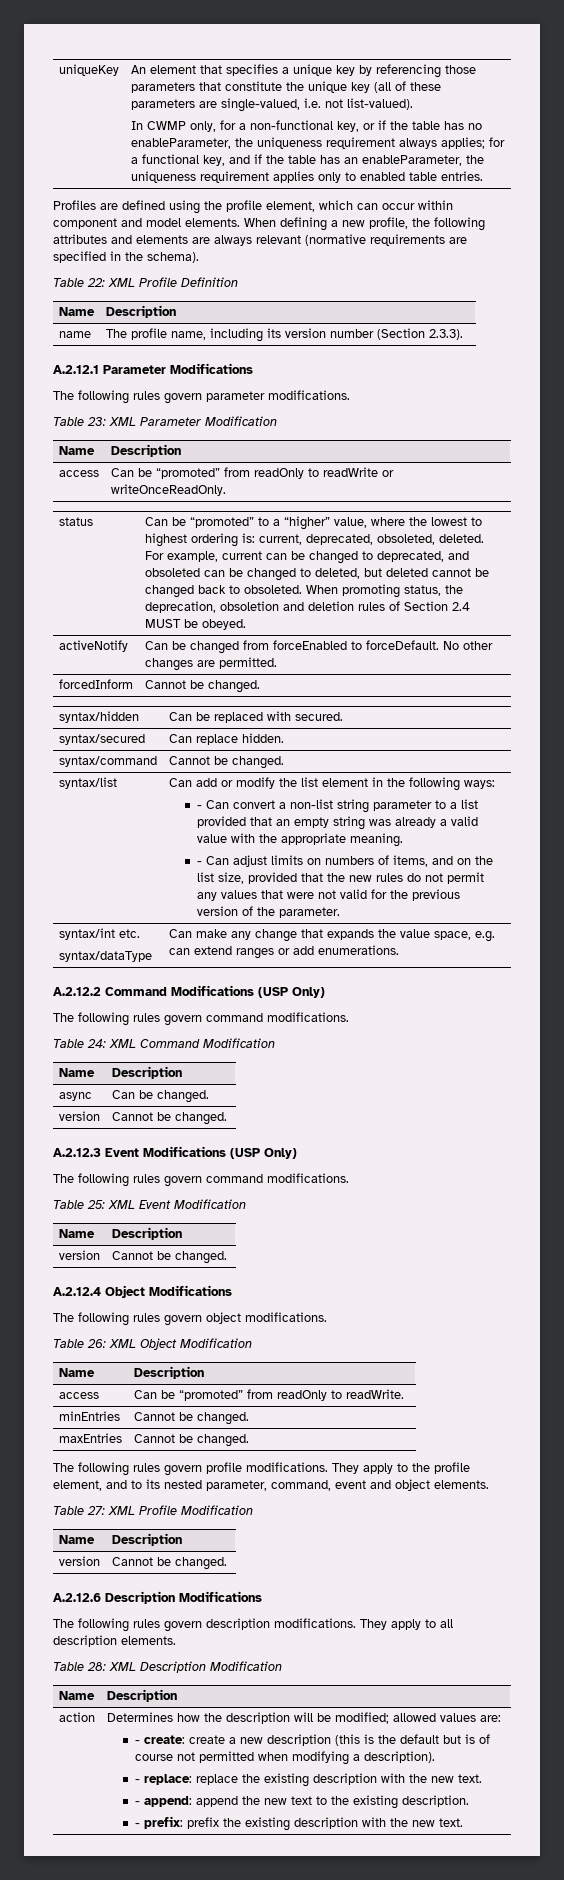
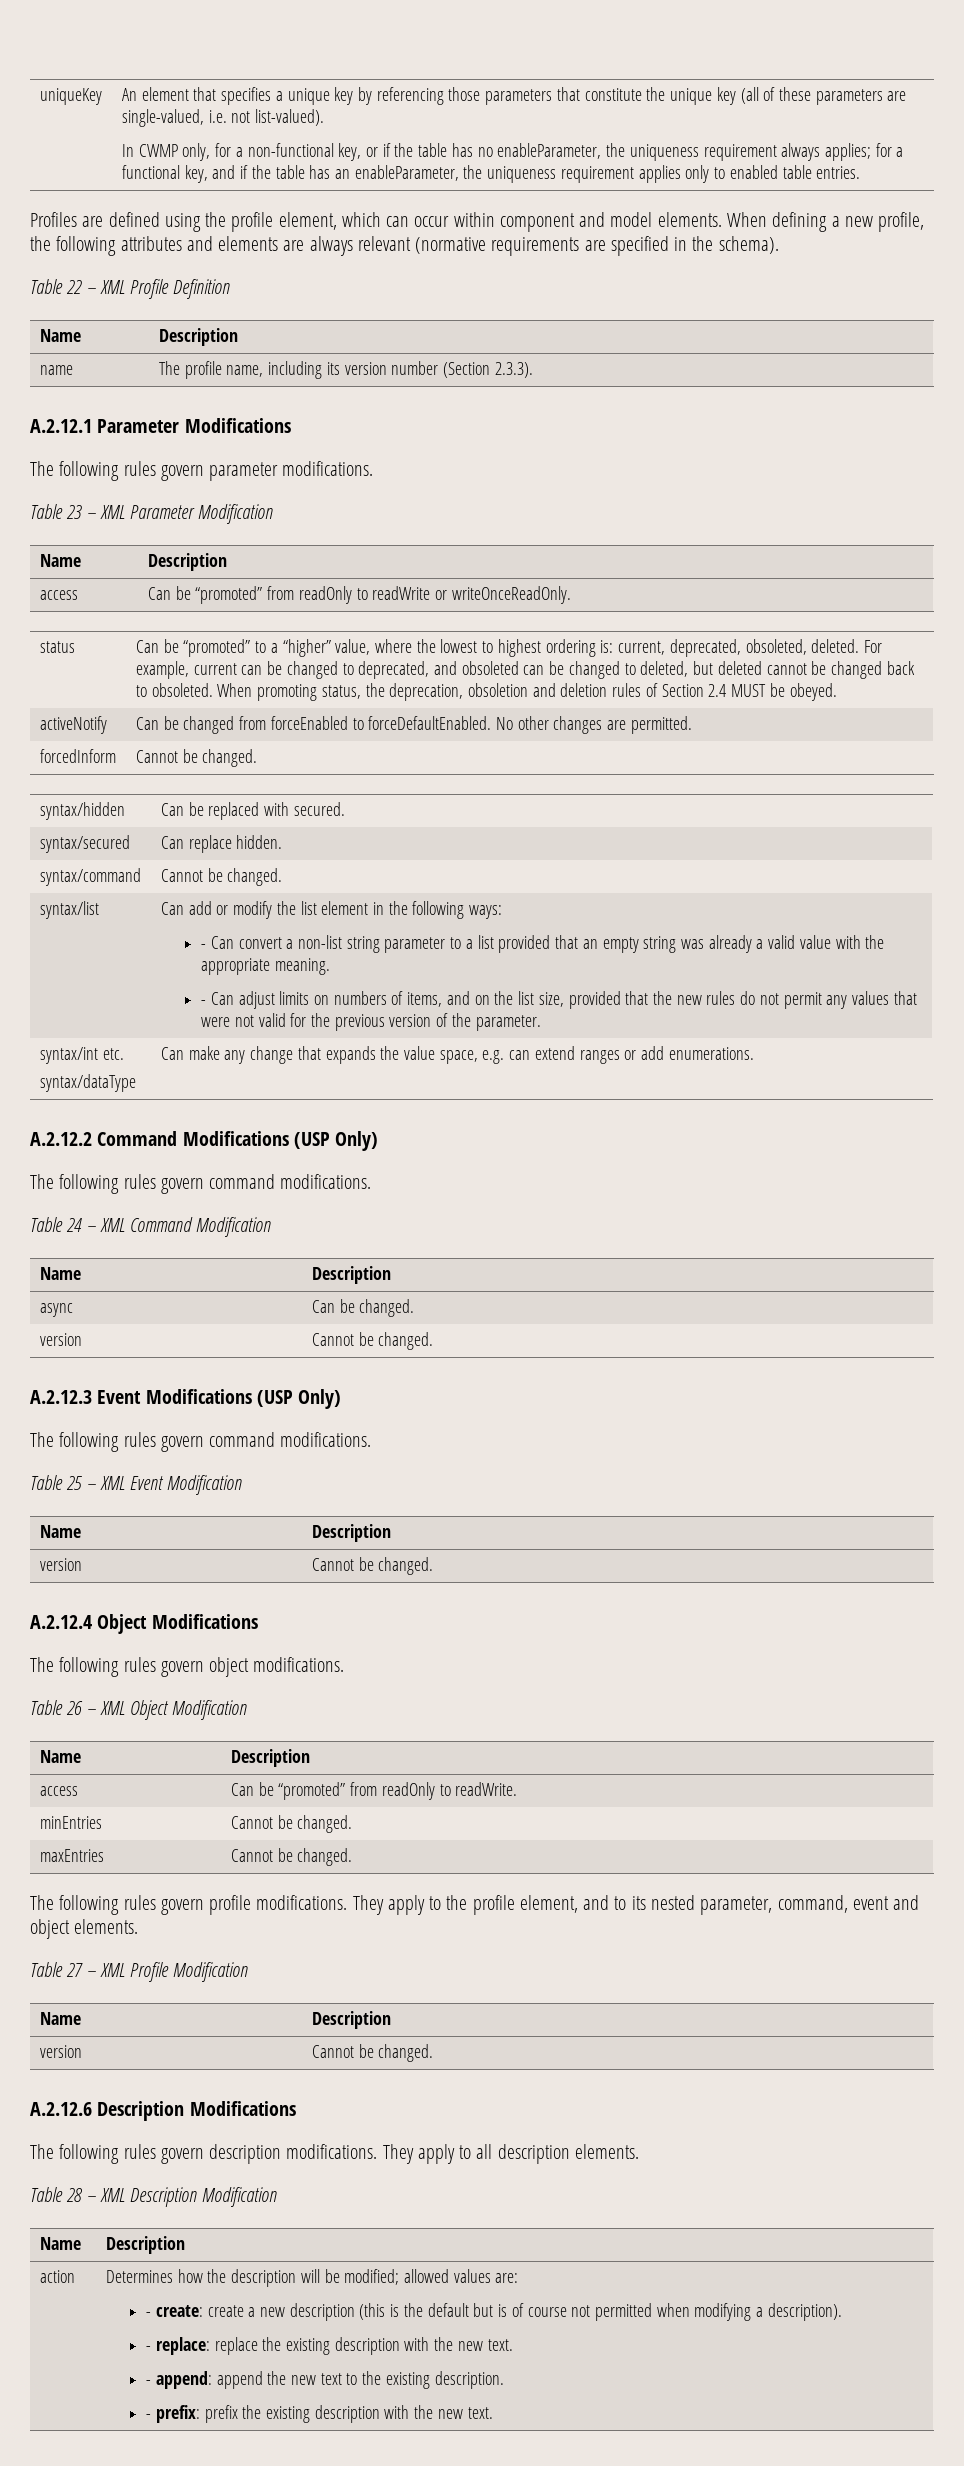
- Table 22: XML Profile Definition
+ Table 22 – XML Profile Definition
- Table 23: XML Parameter Modification
+ Table 23 – XML Parameter Modification
- activeNotify | Can be changed from forceEnabled to forceDefault. No other changes are permitted.
+ activeNotify | Can be changed from forceEnabled to forceDefaultEnabled. No other changes are permitted.
- Table 24: XML Command Modification
+ Table 24 – XML Command Modification
- Table 25: XML Event Modification
+ Table 25 – XML Event Modification
- Table 26: XML Object Modification
+ Table 26 – XML Object Modification
- Table 27: XML Profile Modification
+ Table 27 – XML Profile Modification
- Table 28: XML Description Modification
+ Table 28 – XML Description Modification

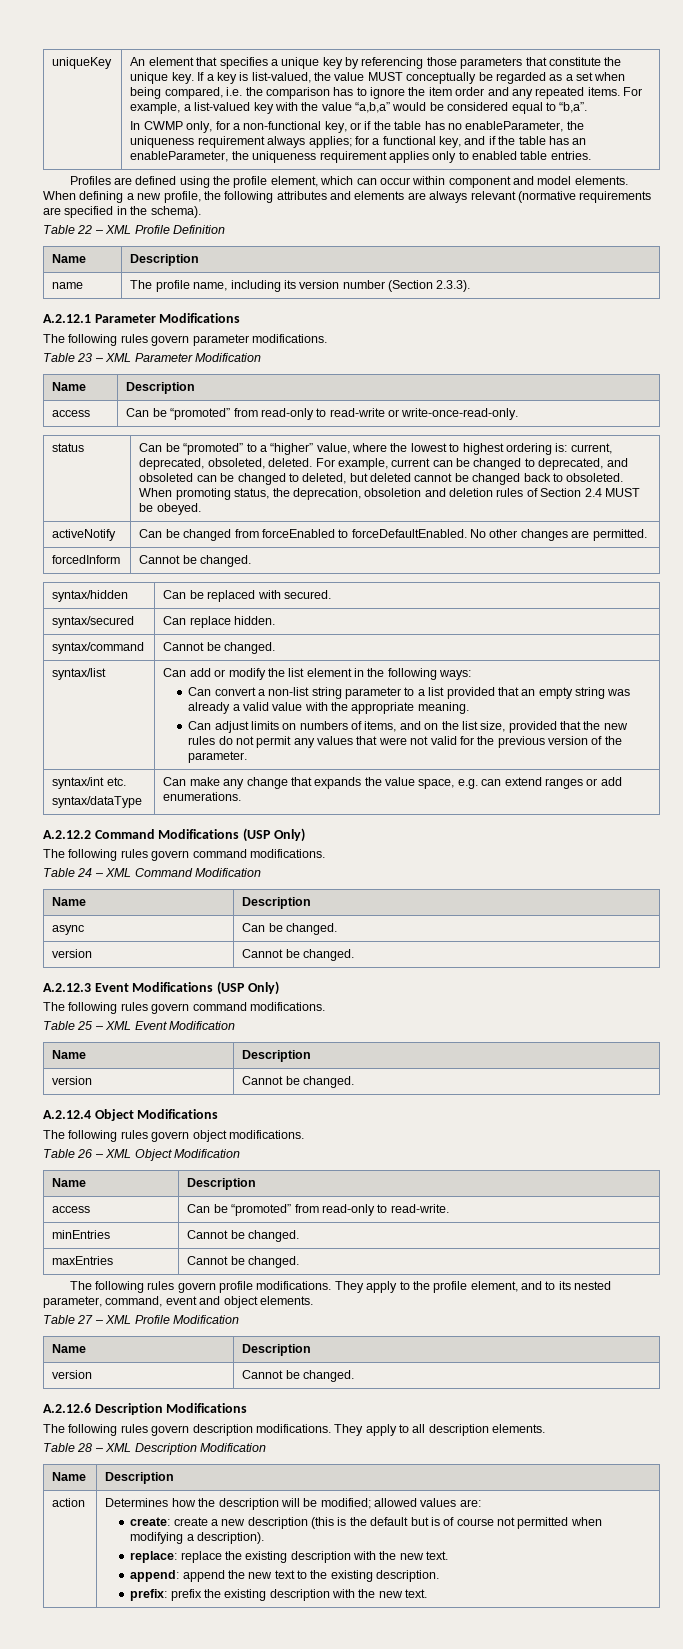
- An element that specifies a unique key by referencing those parameters that constitute the unique key (all of these parameters are single-valued, i.e. not list-valued).
+ An element that specifies a unique key by referencing those parameters that constitute the unique key. If a key is list-valued, the value MUST conceptually be regarded as a set when being compared, i.e. the comparison has to ignore the item order and any repeated items. For example, a list-valued key with the value “a,b,a” would be considered equal to “b,a”.
- access | Can be “promoted” from readOnly to readWrite or writeOnceReadOnly.
+ access | Can be “promoted” from read-only to read-write or write-once-read-only.
- - Can convert a non-list string parameter to a list provided that an empty string was already a valid value with the appropriate meaning.
+ Can convert a non-list string parameter to a list provided that an empty string was already a valid value with the appropriate meaning.
- - Can adjust limits on numbers of items, and on the list size, provided that the new rules do not permit any values that were not valid for the previous version of the parameter.
+ Can adjust limits on numbers of items, and on the list size, provided that the new rules do not permit any values that were not valid for the previous version of the parameter.
- access | Can be “promoted” from readOnly to readWrite.
+ access | Can be “promoted” from read-only to read-write.
- - create: create a new description (this is the default but is of course not permitted when modifying a description).
+ create: create a new description (this is the default but is of course not permitted when modifying a description).
- - replace: replace the existing description with the new text.
+ replace: replace the existing description with the new text.
- - append: append the new text to the existing description.
+ append: append the new text to the existing description.
- - prefix: prefix the existing description with the new text.
+ prefix: prefix the existing description with the new text.

